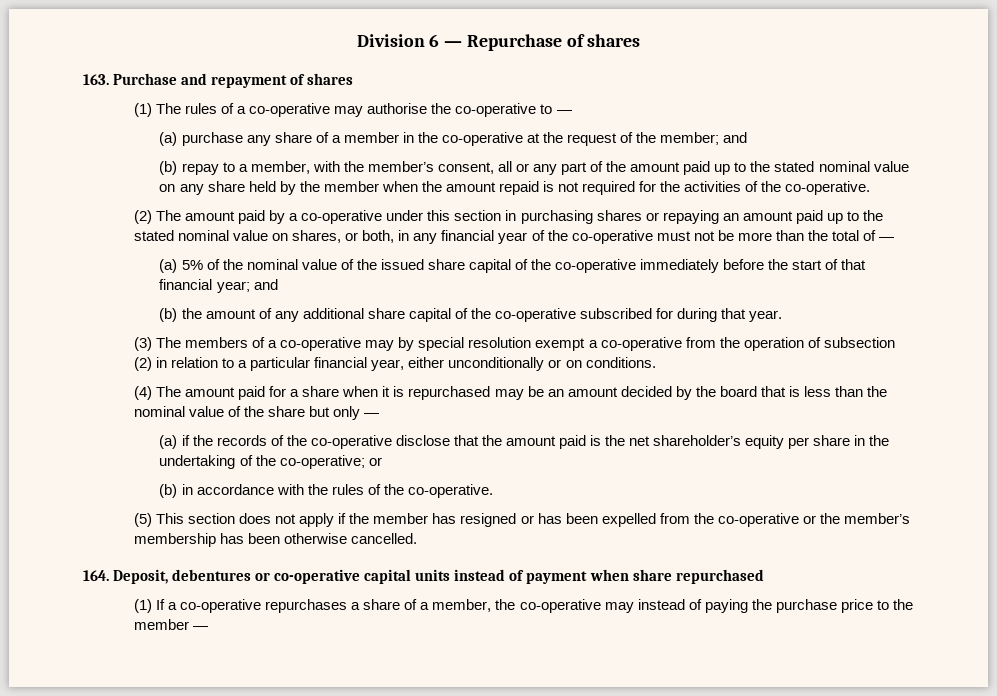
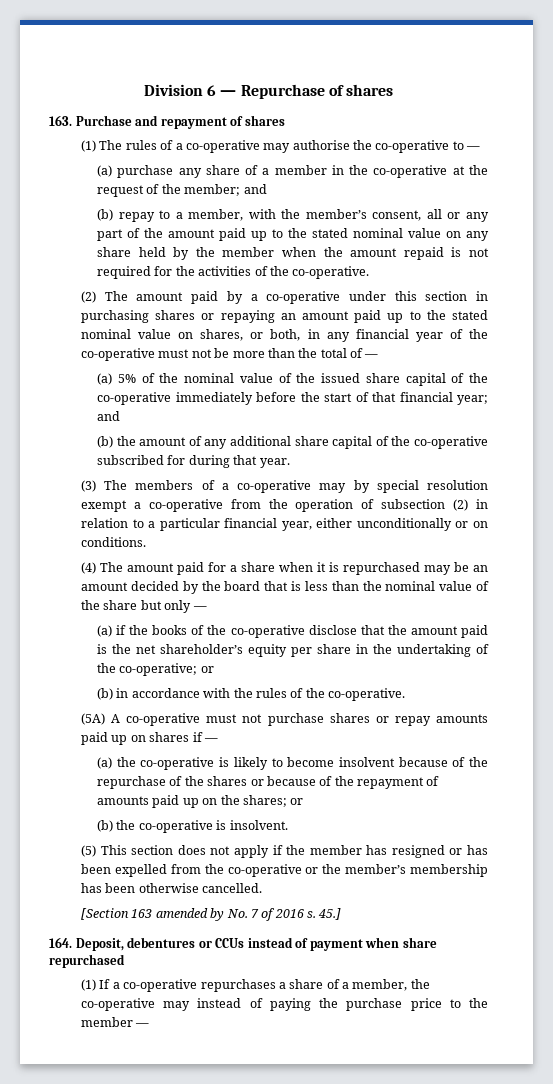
- (a) if the records of the co-operative disclose that the amount paid is the net shareholder’s equity per share in the undertaking of the co-operative; or
+ (a) if the books of the co-operative disclose that the amount paid is the net shareholder’s equity per share in the undertaking of the co-operative; or
+ (5A) A co-operative must not purchase shares or repay amounts paid up on shares if —
+ (a) the co-operative is likely to become insolvent because of the repurchase of the shares or because of the repayment of amounts paid up on the shares; or
+ (b) the co-operative is insolvent.
+ [Section 163 amended by No. 7 of 2016 s. 45.]
- 164. Deposit, debentures or co-operative capital units instead of payment when share repurchased
+ 164. Deposit, debentures or CCUs instead of payment when share repurchased

